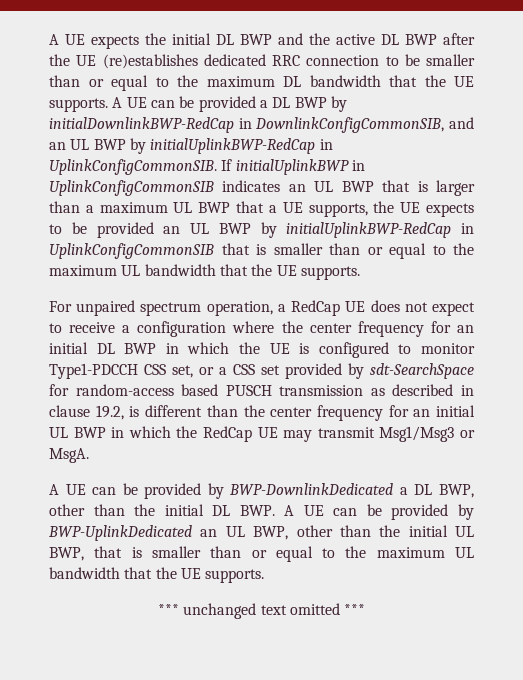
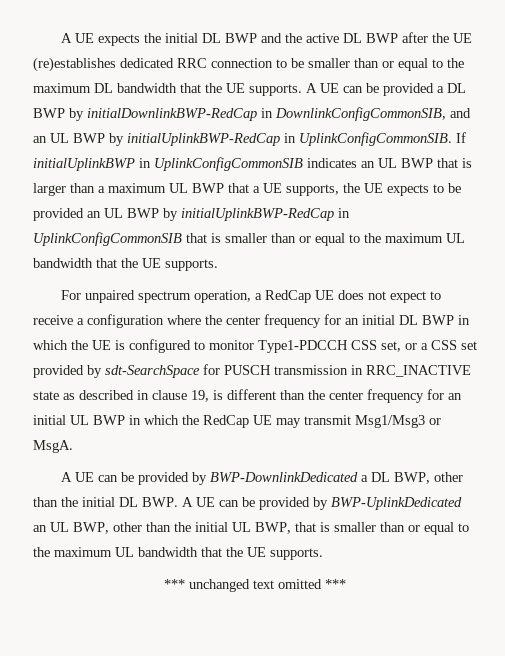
- For unpaired spectrum operation, a RedCap UE does not expect to receive a configuration where the center frequency for an initial DL BWP in which the UE is configured to monitor Type1-PDCCH CSS set, or a CSS set provided by sdt-SearchSpace for random-access based PUSCH transmission as described in clause 19.2, is different than the center frequency for an initial UL BWP in which the RedCap UE may transmit Msg1/Msg3 or MsgA.
+ For unpaired spectrum operation, a RedCap UE does not expect to receive a configuration where the center frequency for an initial DL BWP in which the UE is configured to monitor Type1-PDCCH CSS set, or a CSS set provided by sdt-SearchSpace for PUSCH transmission in RRC_INACTIVE state as described in clause 19, is different than the center frequency for an initial UL BWP in which the RedCap UE may transmit Msg1/Msg3 or MsgA.

